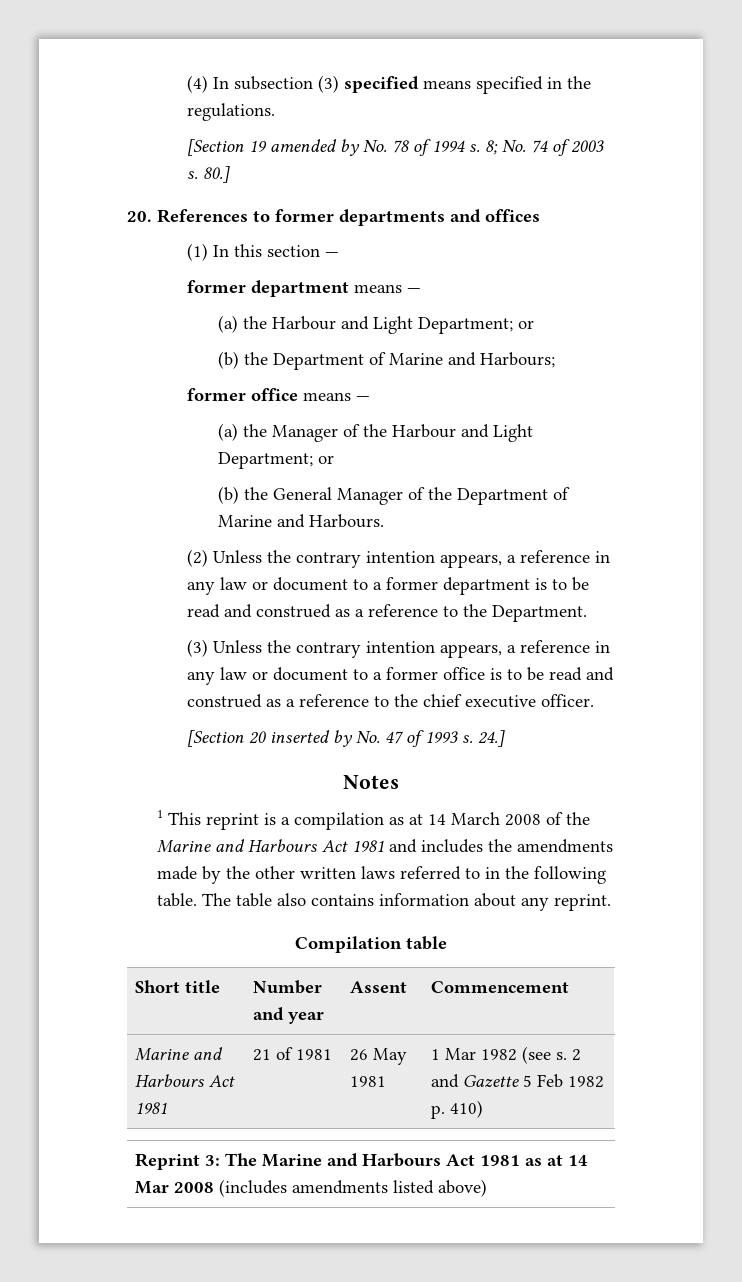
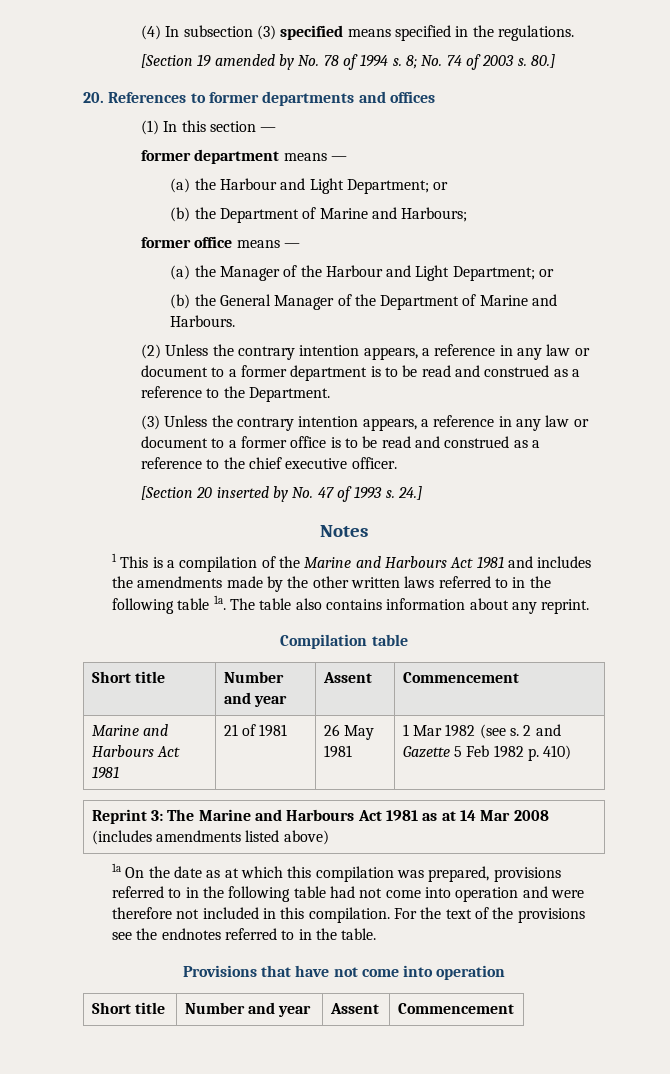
- 1 This reprint is a compilation as at 14 March 2008 of the Marine and Harbours Act 1981 and includes the amendments made by the other written laws referred to in the following table.
+ 1 This is a compilation of the Marine and Harbours Act 1981 and includes the amendments made by the other written laws referred to in the following table 1a.
+ 1a On the date as at which this compilation was prepared, provisions referred to in the following table had not come into operation and were therefore not included in this compilation. For the text of the provisions see the endnotes referred to in the table.
+ Provisions that have not come into operation
+ Short title | Number and year | Assent | Commencement

